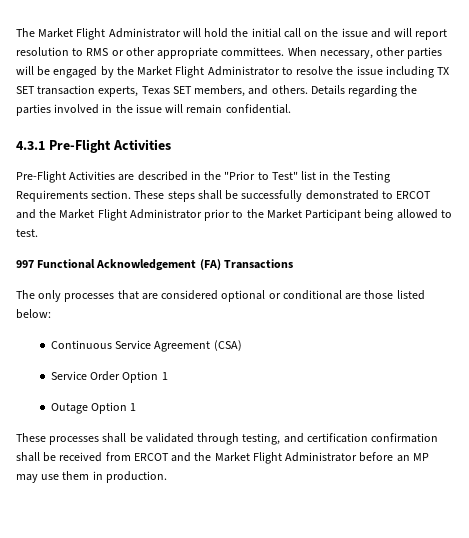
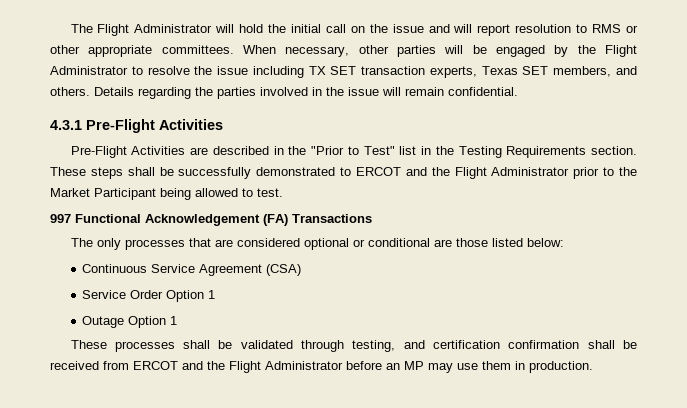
- The Market Flight Administrator will hold the initial call on the issue and will report resolution to RMS or other appropriate committees.
+ The Flight Administrator will hold the initial call on the issue and will report resolution to RMS or other appropriate committees.
- When necessary, other parties will be engaged by the Market Flight Administrator to resolve the issue including TX SET transaction experts, Texas SET members, and others.
+ When necessary, other parties will be engaged by the Flight Administrator to resolve the issue including TX SET transaction experts, Texas SET members, and others.
- These steps shall be successfully demonstrated to ERCOT and the Market Flight Administrator prior to the Market Participant being allowed to test.
+ These steps shall be successfully demonstrated to ERCOT and the Flight Administrator prior to the Market Participant being allowed to test.
- These processes shall be validated through testing, and certification confirmation shall be received from ERCOT and the Market Flight Administrator before an MP may use them in production.
+ These processes shall be validated through testing, and certification confirmation shall be received from ERCOT and the Flight Administrator before an MP may use them in production.

